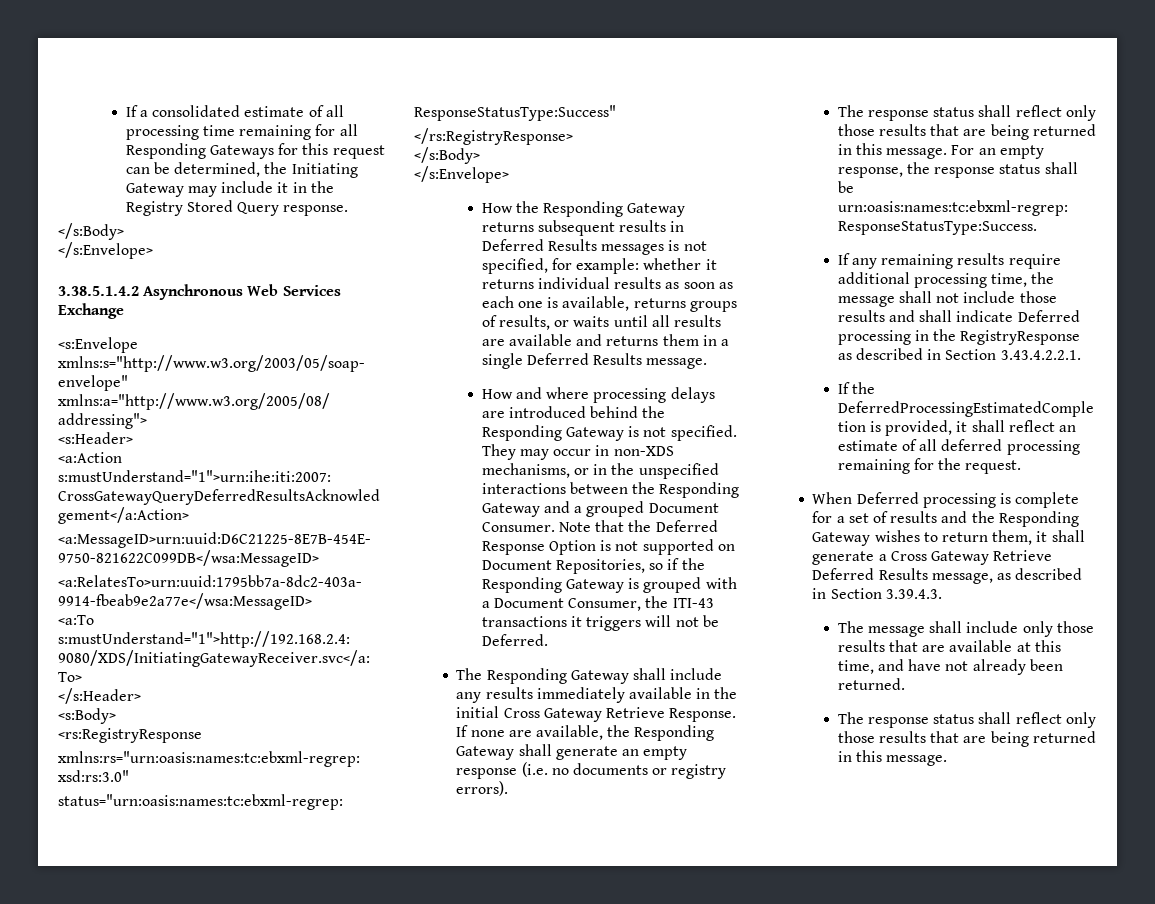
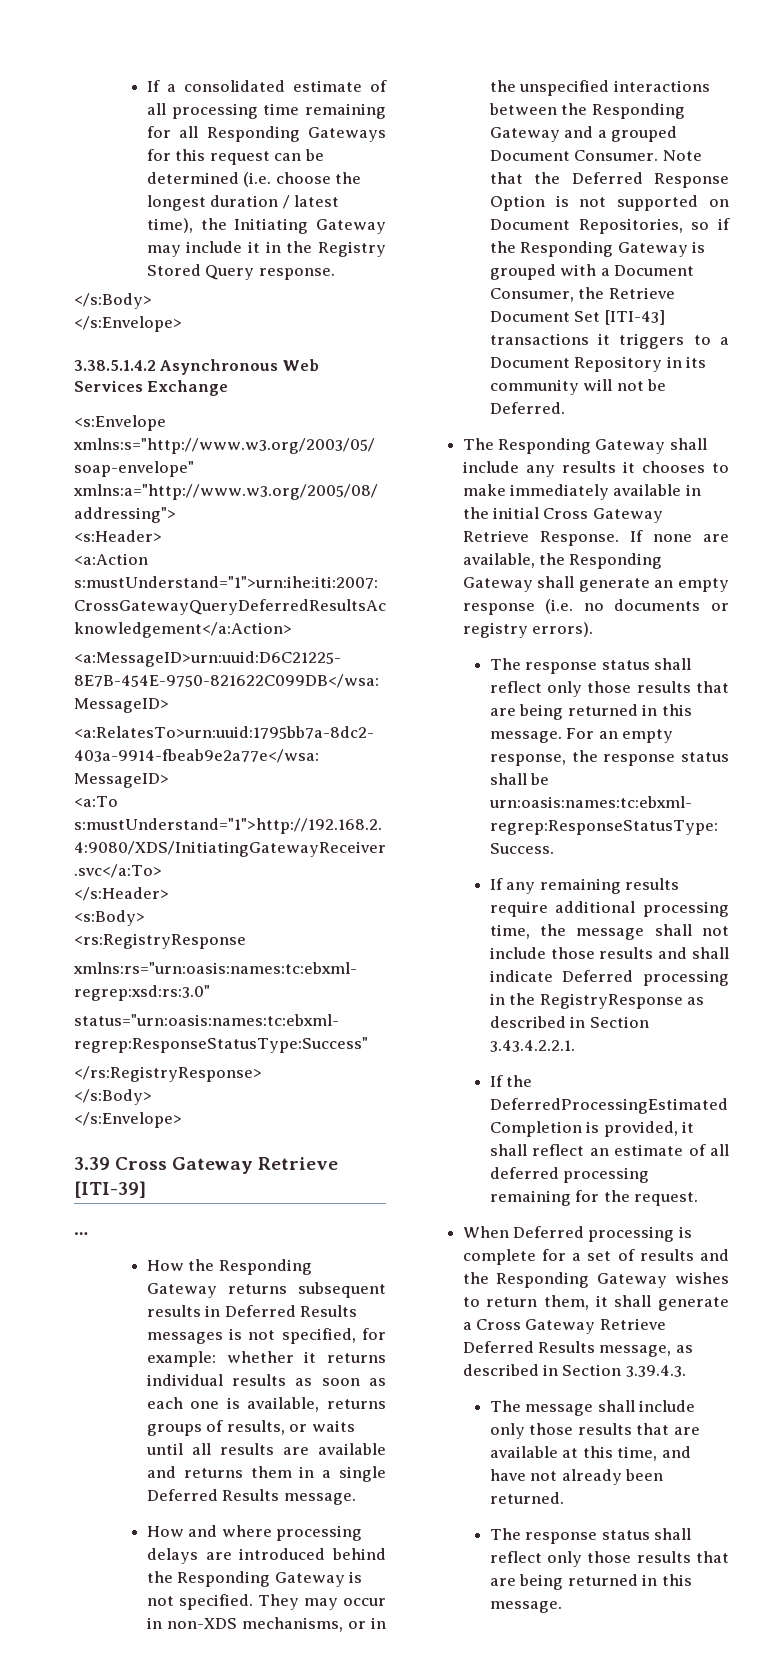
- If a consolidated estimate of all processing time remaining for all Responding Gateways for this request can be determined, the Initiating Gateway may include it in the Registry Stored Query response.
+ If a consolidated estimate of all processing time remaining for all Responding Gateways for this request can be determined (i.e. choose the longest duration / latest time), the Initiating Gateway may include it in the Registry Stored Query response.
+ 3.39 Cross Gateway Retrieve [ITI-39]
+ …
- Note that the Deferred Response Option is not supported on Document Repositories, so if the Responding Gateway is grouped with a Document Consumer, the ITI-43 transactions it triggers will not be Deferred.
+ Note that the Deferred Response Option is not supported on Document Repositories, so if the Responding Gateway is grouped with a Document Consumer, the Retrieve Document Set [ITI-43] transactions it triggers to a Document Repository in its community will not be Deferred.
- The Responding Gateway shall include any results immediately available in the initial Cross Gateway Retrieve Response.
+ The Responding Gateway shall include any results it chooses to make immediately available in the initial Cross Gateway Retrieve Response.

